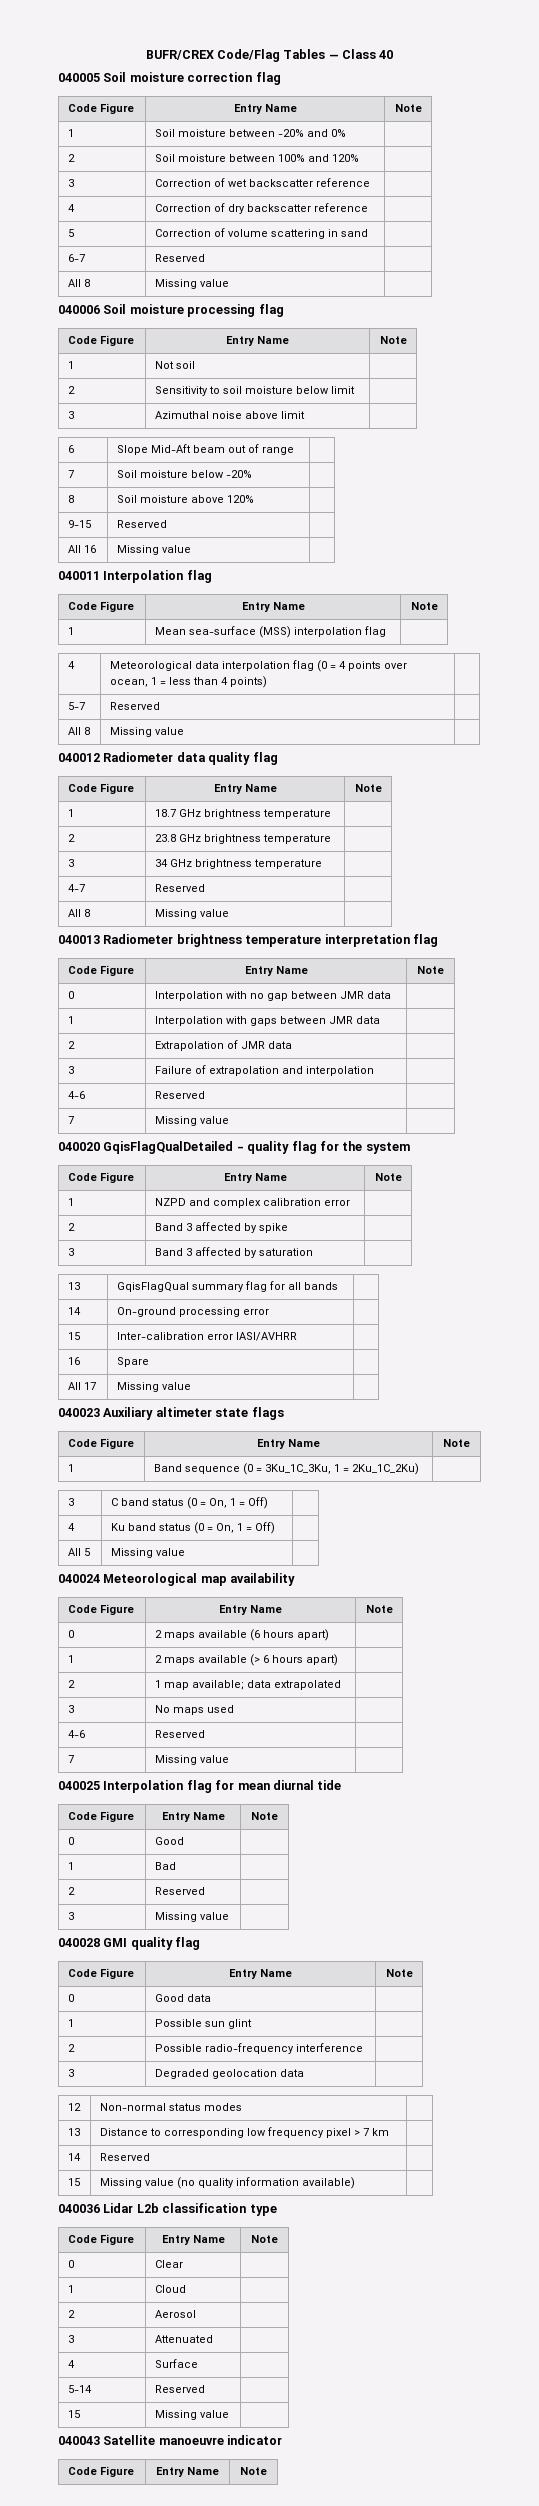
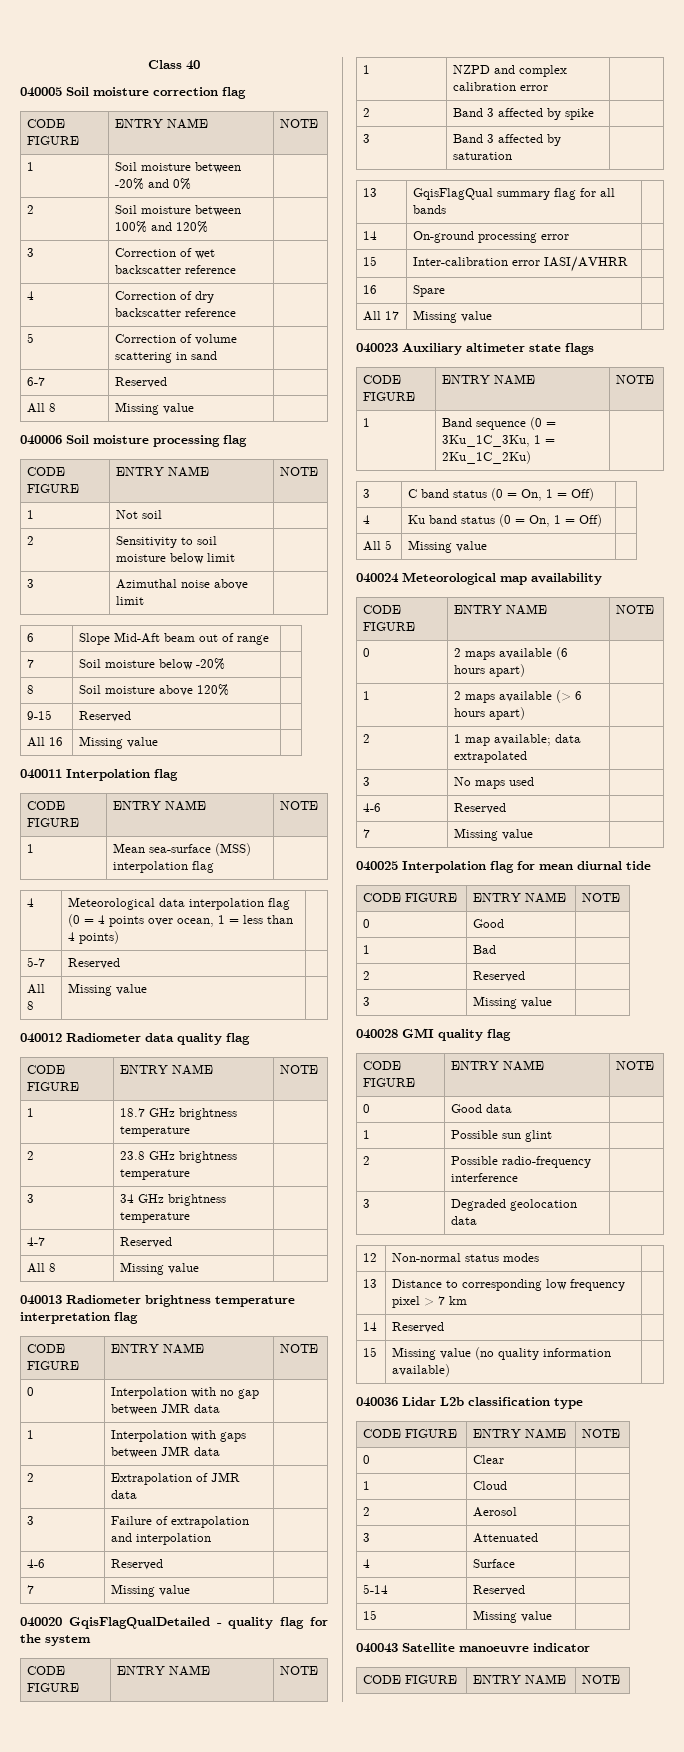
- BUFR/CREX Code/Flag Tables — Class 40
+ Class 40
  040005 Soil moisture correction flag
- Code Figure | Entry Name | Note
+ CODE FIGURE | ENTRY NAME | NOTE
  040006 Soil moisture processing flag
- Code Figure | Entry Name | Note
+ CODE FIGURE | ENTRY NAME | NOTE
  040011 Interpolation flag
- Code Figure | Entry Name | Note
+ CODE FIGURE | ENTRY NAME | NOTE
  040012 Radiometer data quality flag
- Code Figure | Entry Name | Note
+ CODE FIGURE | ENTRY NAME | NOTE
  040013 Radiometer brightness temperature interpretation flag
- Code Figure | Entry Name | Note
+ CODE FIGURE | ENTRY NAME | NOTE
  040020 GqisFlagQualDetailed - quality flag for the system
- Code Figure | Entry Name | Note
+ CODE FIGURE | ENTRY NAME | NOTE
  040023 Auxiliary altimeter state flags
- Code Figure | Entry Name | Note
+ CODE FIGURE | ENTRY NAME | NOTE
  040024 Meteorological map availability
- Code Figure | Entry Name | Note
+ CODE FIGURE | ENTRY NAME | NOTE
  040025 Interpolation flag for mean diurnal tide
- Code Figure | Entry Name | Note
+ CODE FIGURE | ENTRY NAME | NOTE
  040028 GMI quality flag
- Code Figure | Entry Name | Note
+ CODE FIGURE | ENTRY NAME | NOTE
  040036 Lidar L2b classification type
- Code Figure | Entry Name | Note
+ CODE FIGURE | ENTRY NAME | NOTE
  040043 Satellite manoeuvre indicator
- Code Figure | Entry Name | Note
+ CODE FIGURE | ENTRY NAME | NOTE

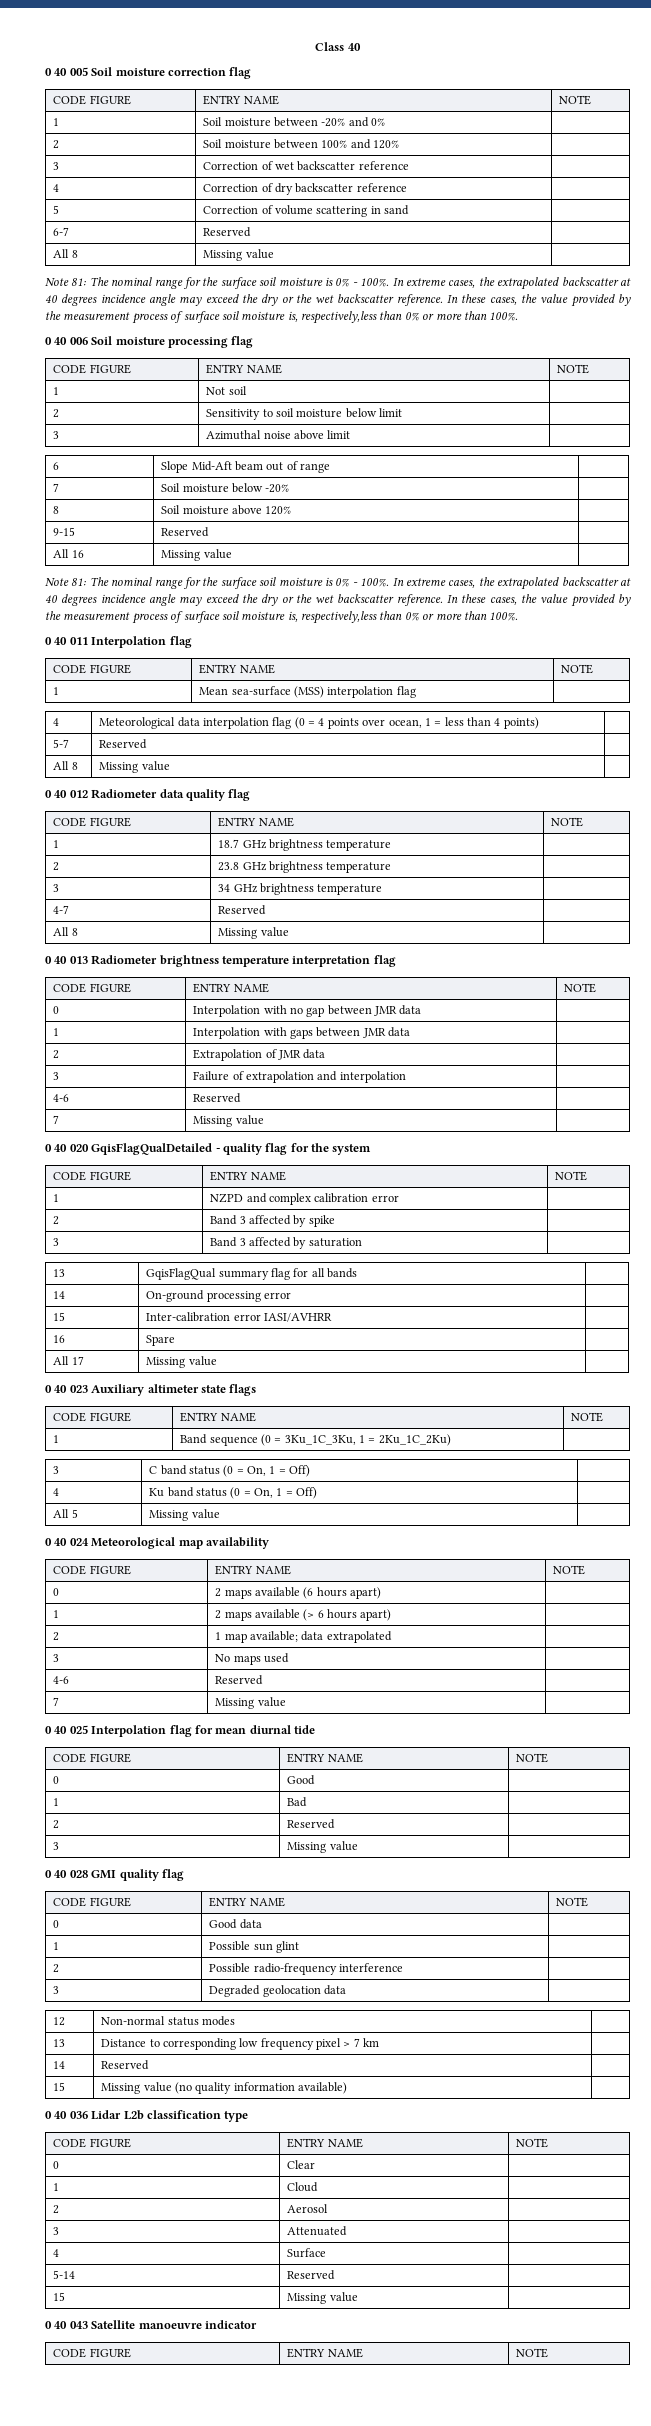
- 040005 Soil moisture correction flag
+ 0 40 005 Soil moisture correction flag
  6-7 | Reserved |
  All 8 | Missing value |
- 040006 Soil moisture processing flag
+ Note 81: The nominal range for the surface soil moisture is 0% - 100%. In extreme cases, the extrapolated backscatter at 40 degrees incidence angle may exceed the dry or the wet backscatter reference. In these cases, the value provided by the measurement process of surface soil moisture is, respectively,less than 0% or more than 100%.
+ 0 40 006 Soil moisture processing flag
  All 16 | Missing value |
- 040011 Interpolation flag
+ Note 81: The nominal range for the surface soil moisture is 0% - 100%. In extreme cases, the extrapolated backscatter at 40 degrees incidence angle may exceed the dry or the wet backscatter reference. In these cases, the value provided by the measurement process of surface soil moisture is, respectively,less than 0% or more than 100%.
+ 0 40 011 Interpolation flag
- 040012 Radiometer data quality flag
+ 0 40 012 Radiometer data quality flag
- 040013 Radiometer brightness temperature interpretation flag
+ 0 40 013 Radiometer brightness temperature interpretation flag
- 040020 GqisFlagQualDetailed - quality flag for the system
+ 0 40 020 GqisFlagQualDetailed - quality flag for the system
- 040023 Auxiliary altimeter state flags
+ 0 40 023 Auxiliary altimeter state flags
- 040024 Meteorological map availability
+ 0 40 024 Meteorological map availability
- 040025 Interpolation flag for mean diurnal tide
+ 0 40 025 Interpolation flag for mean diurnal tide
- 040028 GMI quality flag
+ 0 40 028 GMI quality flag
- 040036 Lidar L2b classification type
+ 0 40 036 Lidar L2b classification type
- 040043 Satellite manoeuvre indicator
+ 0 40 043 Satellite manoeuvre indicator

